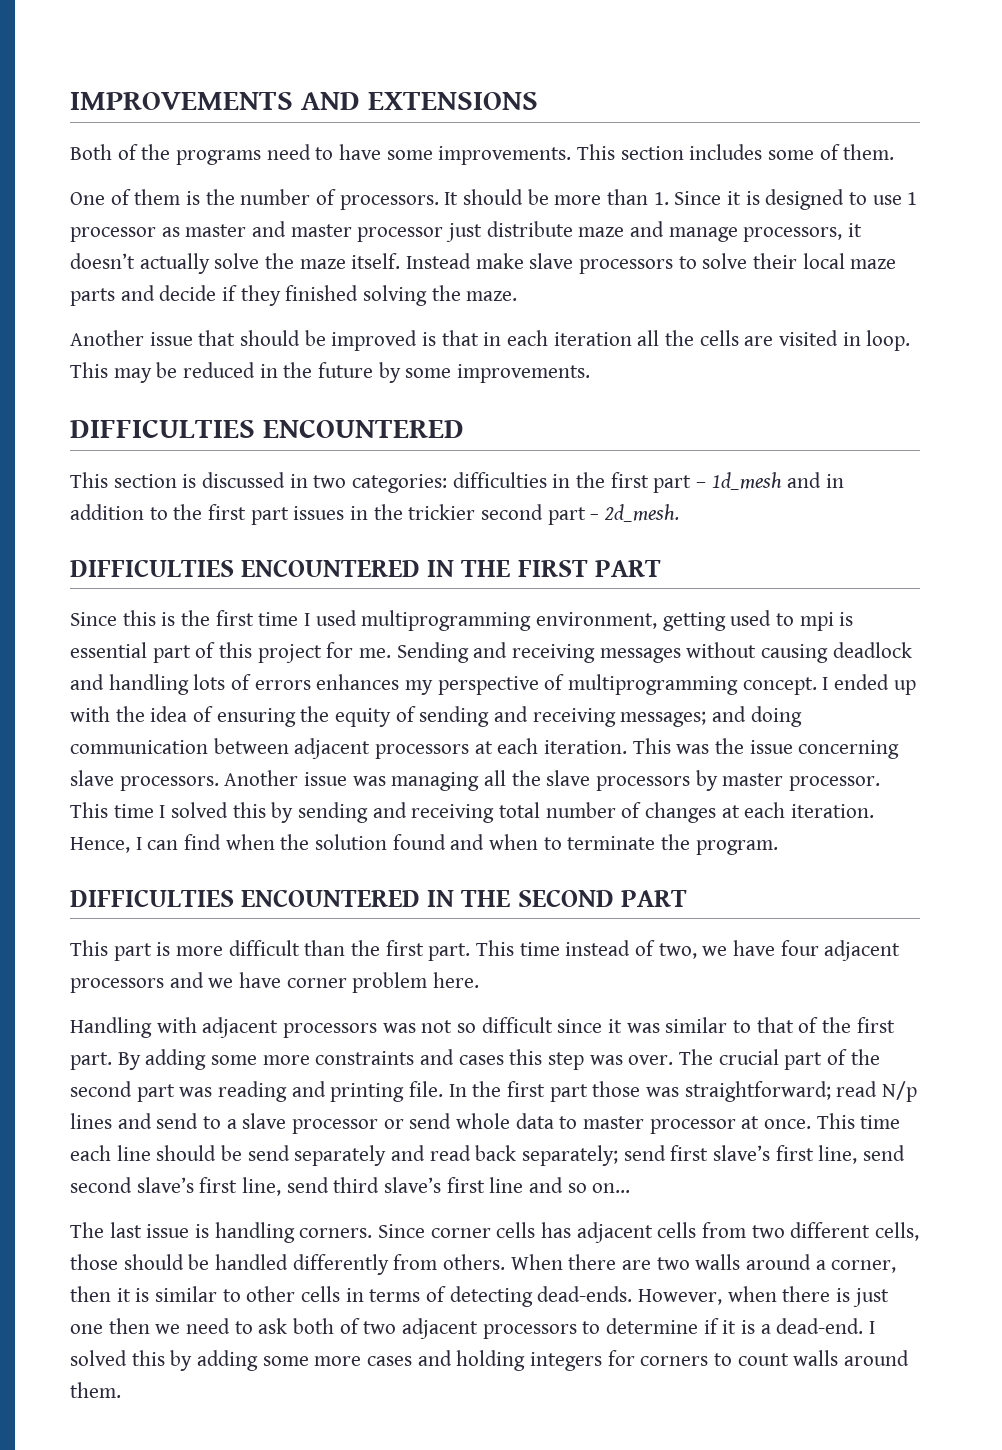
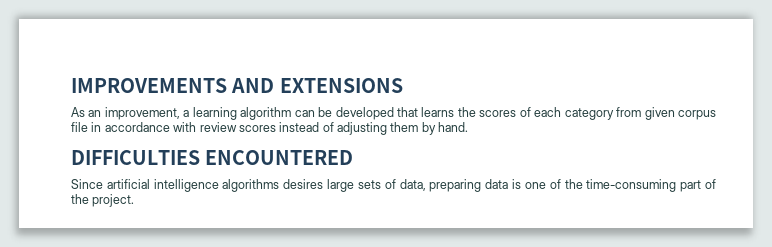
- Both of the programs need to have some improvements. This section includes some of them.
- One of them is the number of processors. It should be more than 1. Since it is designed to use 1 processor as master and master processor just distribute maze and manage processors, it doesn’t actually solve the maze itself. Instead make slave processors to solve their local maze parts and decide if they finished solving the maze.
- Another issue that should be improved is that in each iteration all the cells are visited in loop. This may be reduced in the future by some improvements.
+ As an improvement, a learning algorithm can be developed that learns the scores of each category from given corpus file in accordance with review scores instead of adjusting them by hand.
  DIFFICULTIES ENCOUNTERED
- This section is discussed in two categories: difficulties in the first part – 1d_mesh and in addition to the first part issues in the trickier second part – 2d_mesh.
- DIFFICULTIES ENCOUNTERED IN THE FIRST PART
- Since this is the first time I used multiprogramming environment, getting used to mpi is essential part of this project for me. Sending and receiving messages without causing deadlock and handling lots of errors enhances my perspective of multiprogramming concept. I ended up with the idea of ensuring the equity of sending and receiving messages; and doing communication between adjacent processors at each iteration. This was the issue concerning slave processors. Another issue was managing all the slave processors by master processor. This time I solved this by sending and receiving total number of changes at each iteration. Hence, I can find when the solution found and when to terminate the program.
- DIFFICULTIES ENCOUNTERED IN THE SECOND PART
- This part is more difficult than the first part. This time instead of two, we have four adjacent processors and we have corner problem here.
- Handling with adjacent processors was not so difficult since it was similar to that of the first part. By adding some more constraints and cases this step was over. The crucial part of the second part was reading and printing file. In the first part those was straightforward; read N/p lines and send to a slave processor or send whole data to master processor at once. This time each line should be send separately and read back separately; send first slave’s first line, send second slave’s first line, send third slave’s first line and so on…
- The last issue is handling corners. Since corner cells has adjacent cells from two different cells, those should be handled differently from others. When there are two walls around a corner, then it is similar to other cells in terms of detecting dead-ends. However, when there is just one then we need to ask both of two adjacent processors to determine if it is a dead-end. I solved this by adding some more cases and holding integers for corners to count walls around them.
+ Since artificial intelligence algorithms desires large sets of data, preparing data is one of the time-consuming part of the project.

